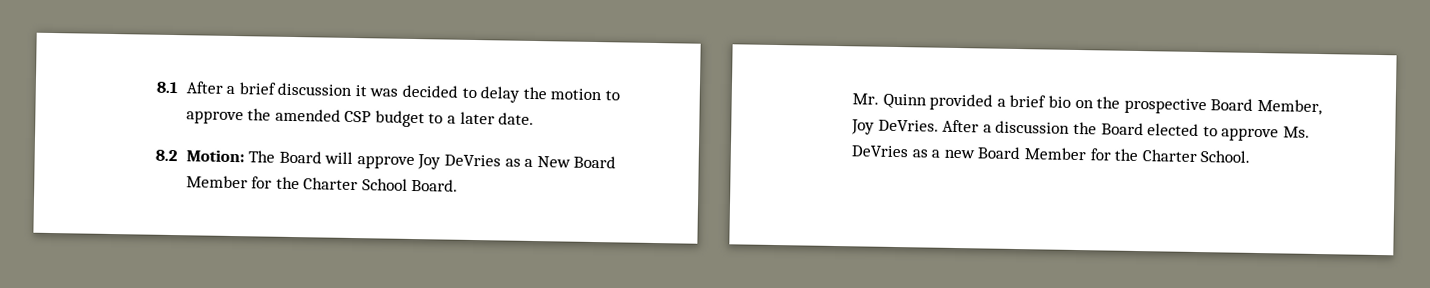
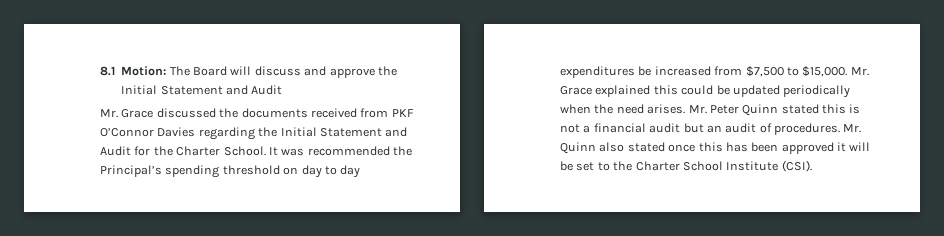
- 8.1 After a brief discussion it was decided to delay the motion to approve the amended CSP budget to a later date.
- 8.2 Motion: The Board will approve Joy DeVries as a New Board Member for the Charter School Board.
- Mr. Quinn provided a brief bio on the prospective Board Member, Joy DeVries. After a discussion the Board elected to approve Ms. DeVries as a new Board Member for the Charter School.
+ 8.1 Motion: The Board will discuss and approve the Initial Statement and Audit
+ Mr. Grace discussed the documents received from PKF O’Connor Davies regarding the Initial Statement and Audit for the Charter School. It was recommended the Principal’s spending threshold on day to day expenditures be increased from $7,500 to $15,000. Mr. Grace explained this could be updated periodically when the need arises. Mr. Peter Quinn stated this is not a financial audit but an audit of procedures. Mr. Quinn also stated once this has been approved it will be set to the Charter School Institute (CSI).

